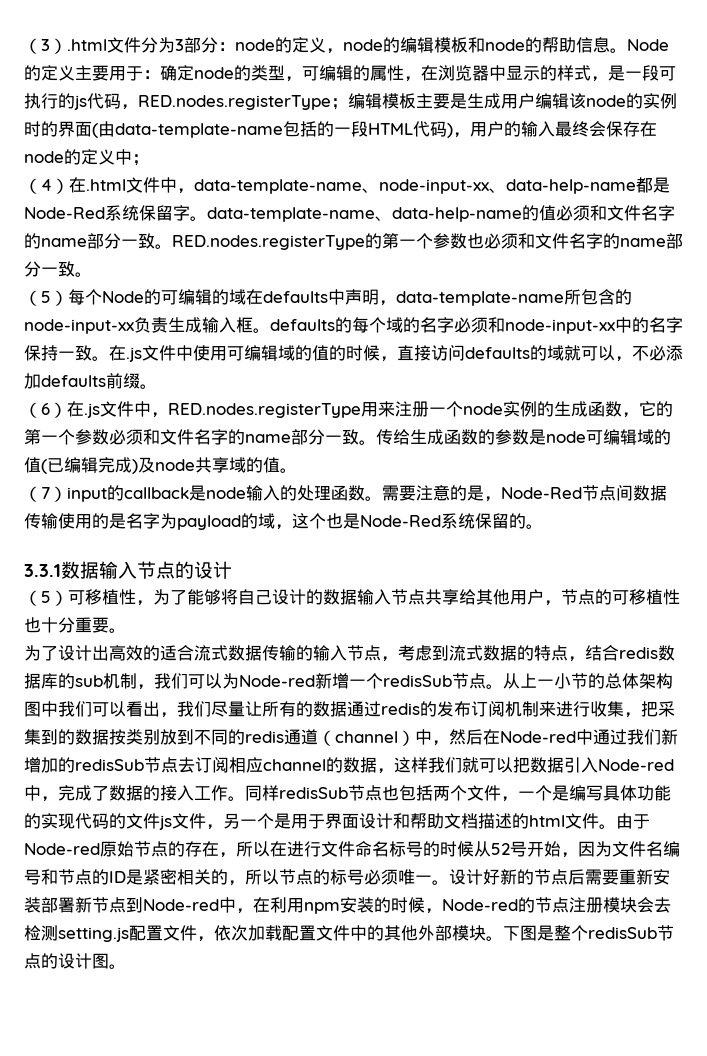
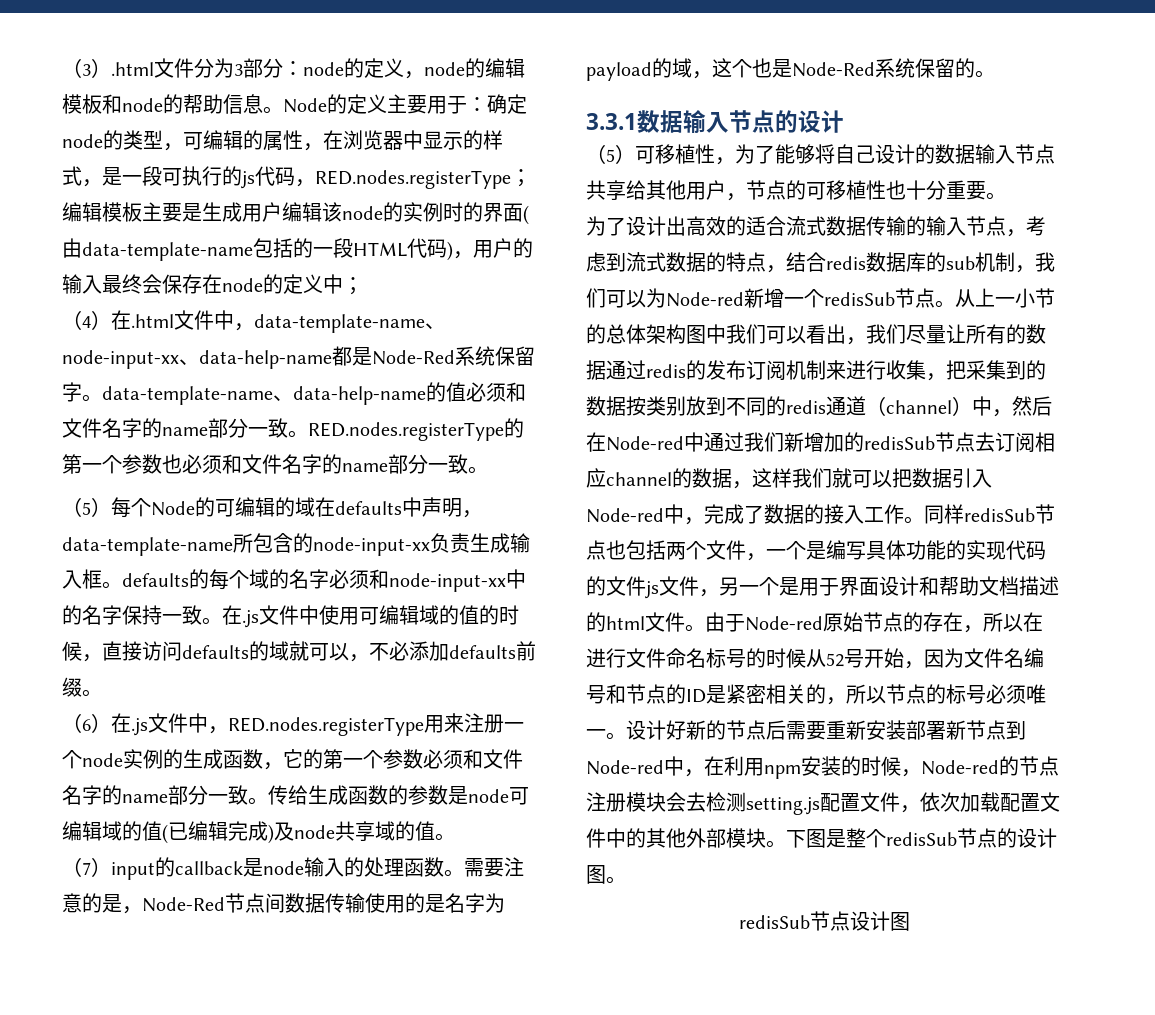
+ redisSub节点设计图

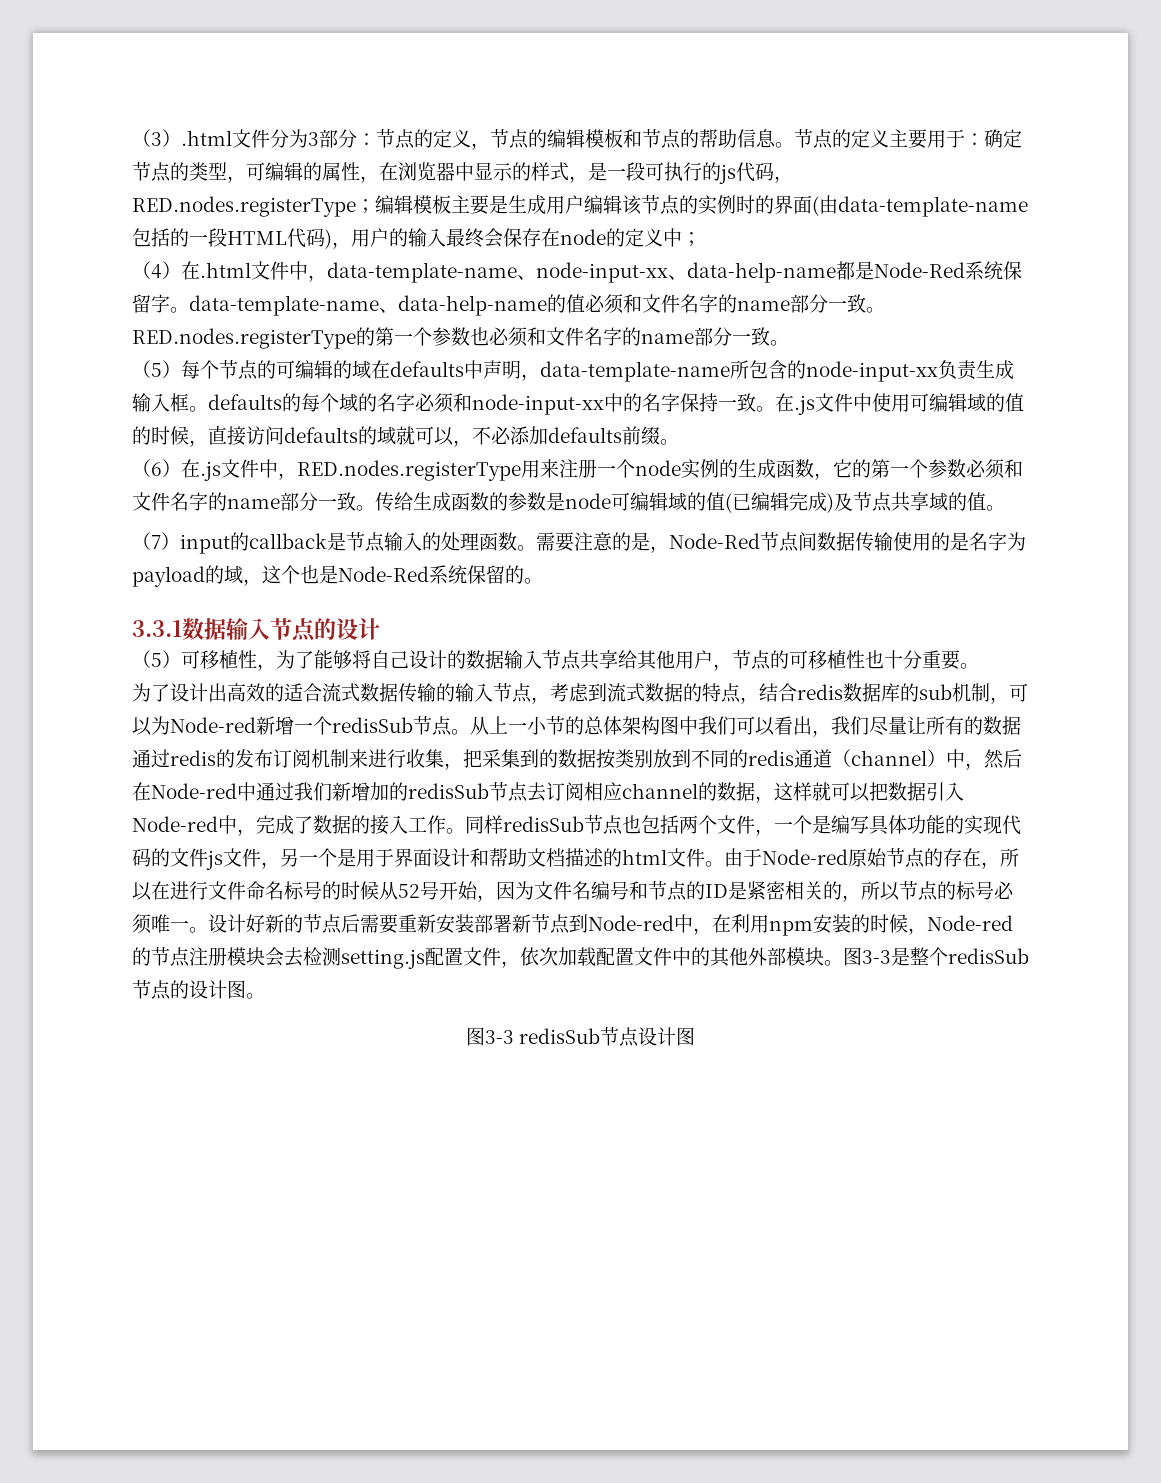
- （3）.html文件分为3部分：node的定义，node的编辑模板和node的帮助信息。
+ （3）.html文件分为3部分：节点的定义，节点的编辑模板和节点的帮助信息。
- Node的定义主要用于：确定node的类型，可编辑的属性，在浏览器中显示的样式，是一段可执行的js代码，RED.nodes.registerType；编辑模板主要是生成用户编辑该node的实例时的界面(由data-template-name包括的一段HTML代码)，用户的输入最终会保存在node的定义中；
+ 节点的定义主要用于：确定节点的类型，可编辑的属性，在浏览器中显示的样式，是一段可执行的js代码，RED.nodes.registerType；编辑模板主要是生成用户编辑该节点的实例时的界面(由data-template-name包括的一段HTML代码)，用户的输入最终会保存在node的定义中；
- （5）每个Node的可编辑的域在defaults中声明，data-template-name所包含的node-input-xx负责生成输入框。defaults的每个域的名字必须和node-input-xx中的名字保持一致。
+ （5）每个节点的可编辑的域在defaults中声明，data-template-name所包含的node-input-xx负责生成输入框。defaults的每个域的名字必须和node-input-xx中的名字保持一致。
- 传给生成函数的参数是node可编辑域的值(已编辑完成)及node共享域的值。
+ 传给生成函数的参数是node可编辑域的值(已编辑完成)及节点共享域的值。
- （7）input的callback是node输入的处理函数。
+ （7）input的callback是节点输入的处理函数。
- 为了设计出高效的适合流式数据传输的输入节点，考虑到流式数据的特点，结合redis数据库的sub机制，我们可以为Node-red新增一个redisSub节点。
+ 为了设计出高效的适合流式数据传输的输入节点，考虑到流式数据的特点，结合redis数据库的sub机制，可以为Node-red新增一个redisSub节点。
- 从上一小节的总体架构图中我们可以看出，我们尽量让所有的数据通过redis的发布订阅机制来进行收集，把采集到的数据按类别放到不同的redis通道（channel）中，然后在Node-red中通过我们新增加的redisSub节点去订阅相应channel的数据，这样我们就可以把数据引入Node-red中，完成了数据的接入工作。
+ 从上一小节的总体架构图中我们可以看出，我们尽量让所有的数据通过redis的发布订阅机制来进行收集，把采集到的数据按类别放到不同的redis通道（channel）中，然后在Node-red中通过我们新增加的redisSub节点去订阅相应channel的数据，这样就可以把数据引入Node-red中，完成了数据的接入工作。
- 下图是整个redisSub节点的设计图。
+ 图3-3是整个redisSub节点的设计图。
- redisSub节点设计图
+ 图3-3 redisSub节点设计图

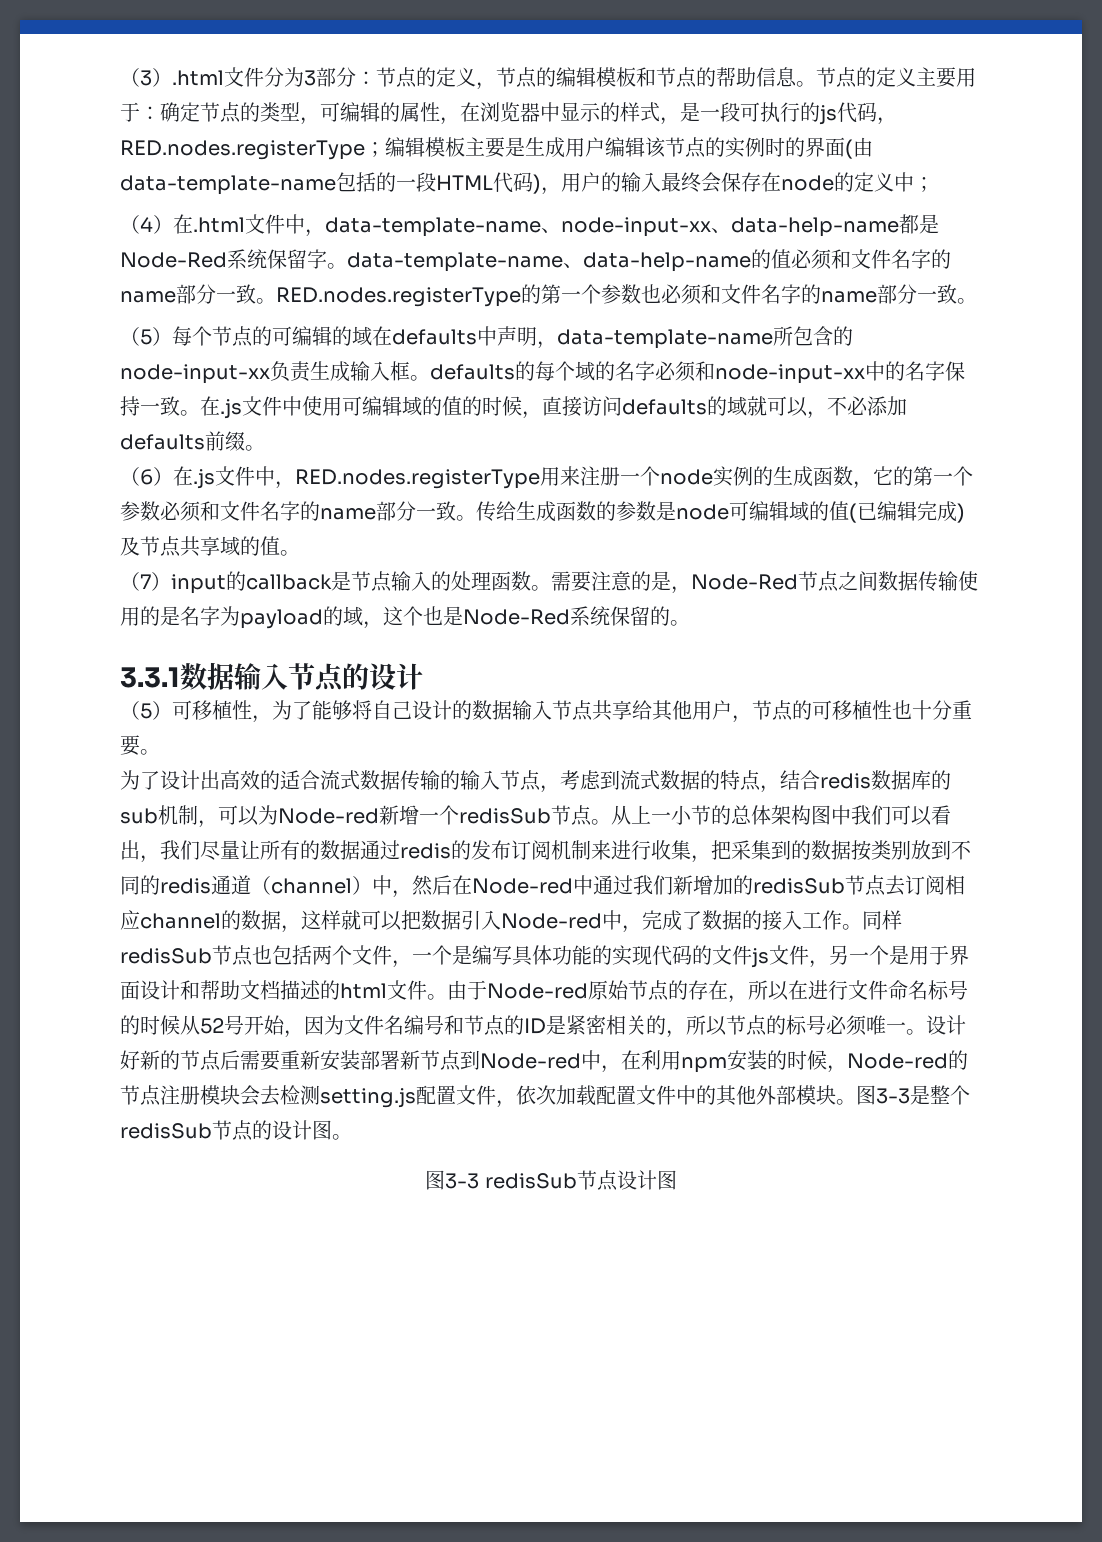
- 需要注意的是，Node-Red节点间数据传输使用的是名字为payload的域，这个也是Node-Red系统保留的。
+ 需要注意的是，Node-Red节点之间数据传输使用的是名字为payload的域，这个也是Node-Red系统保留的。

